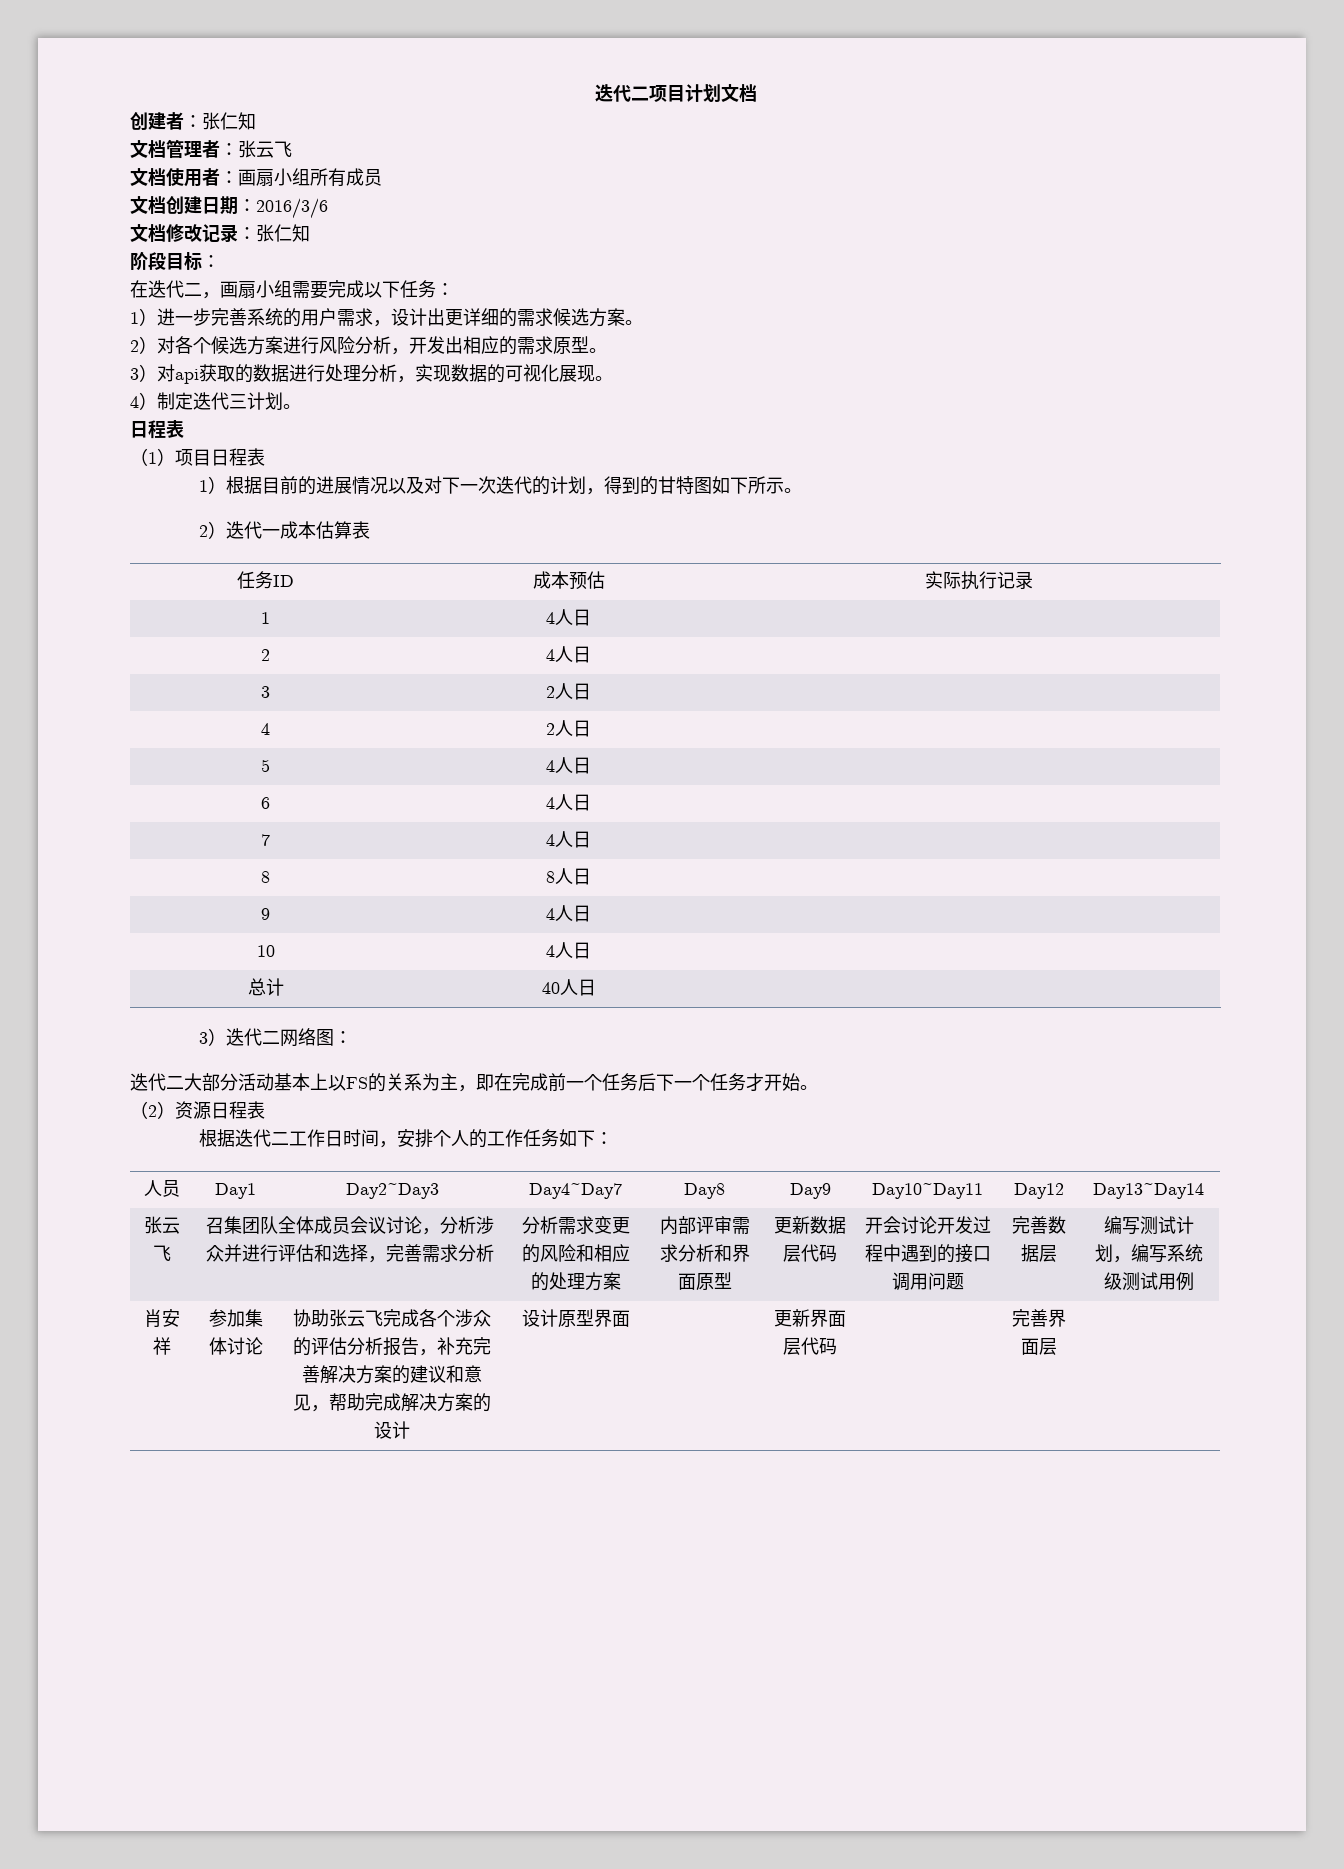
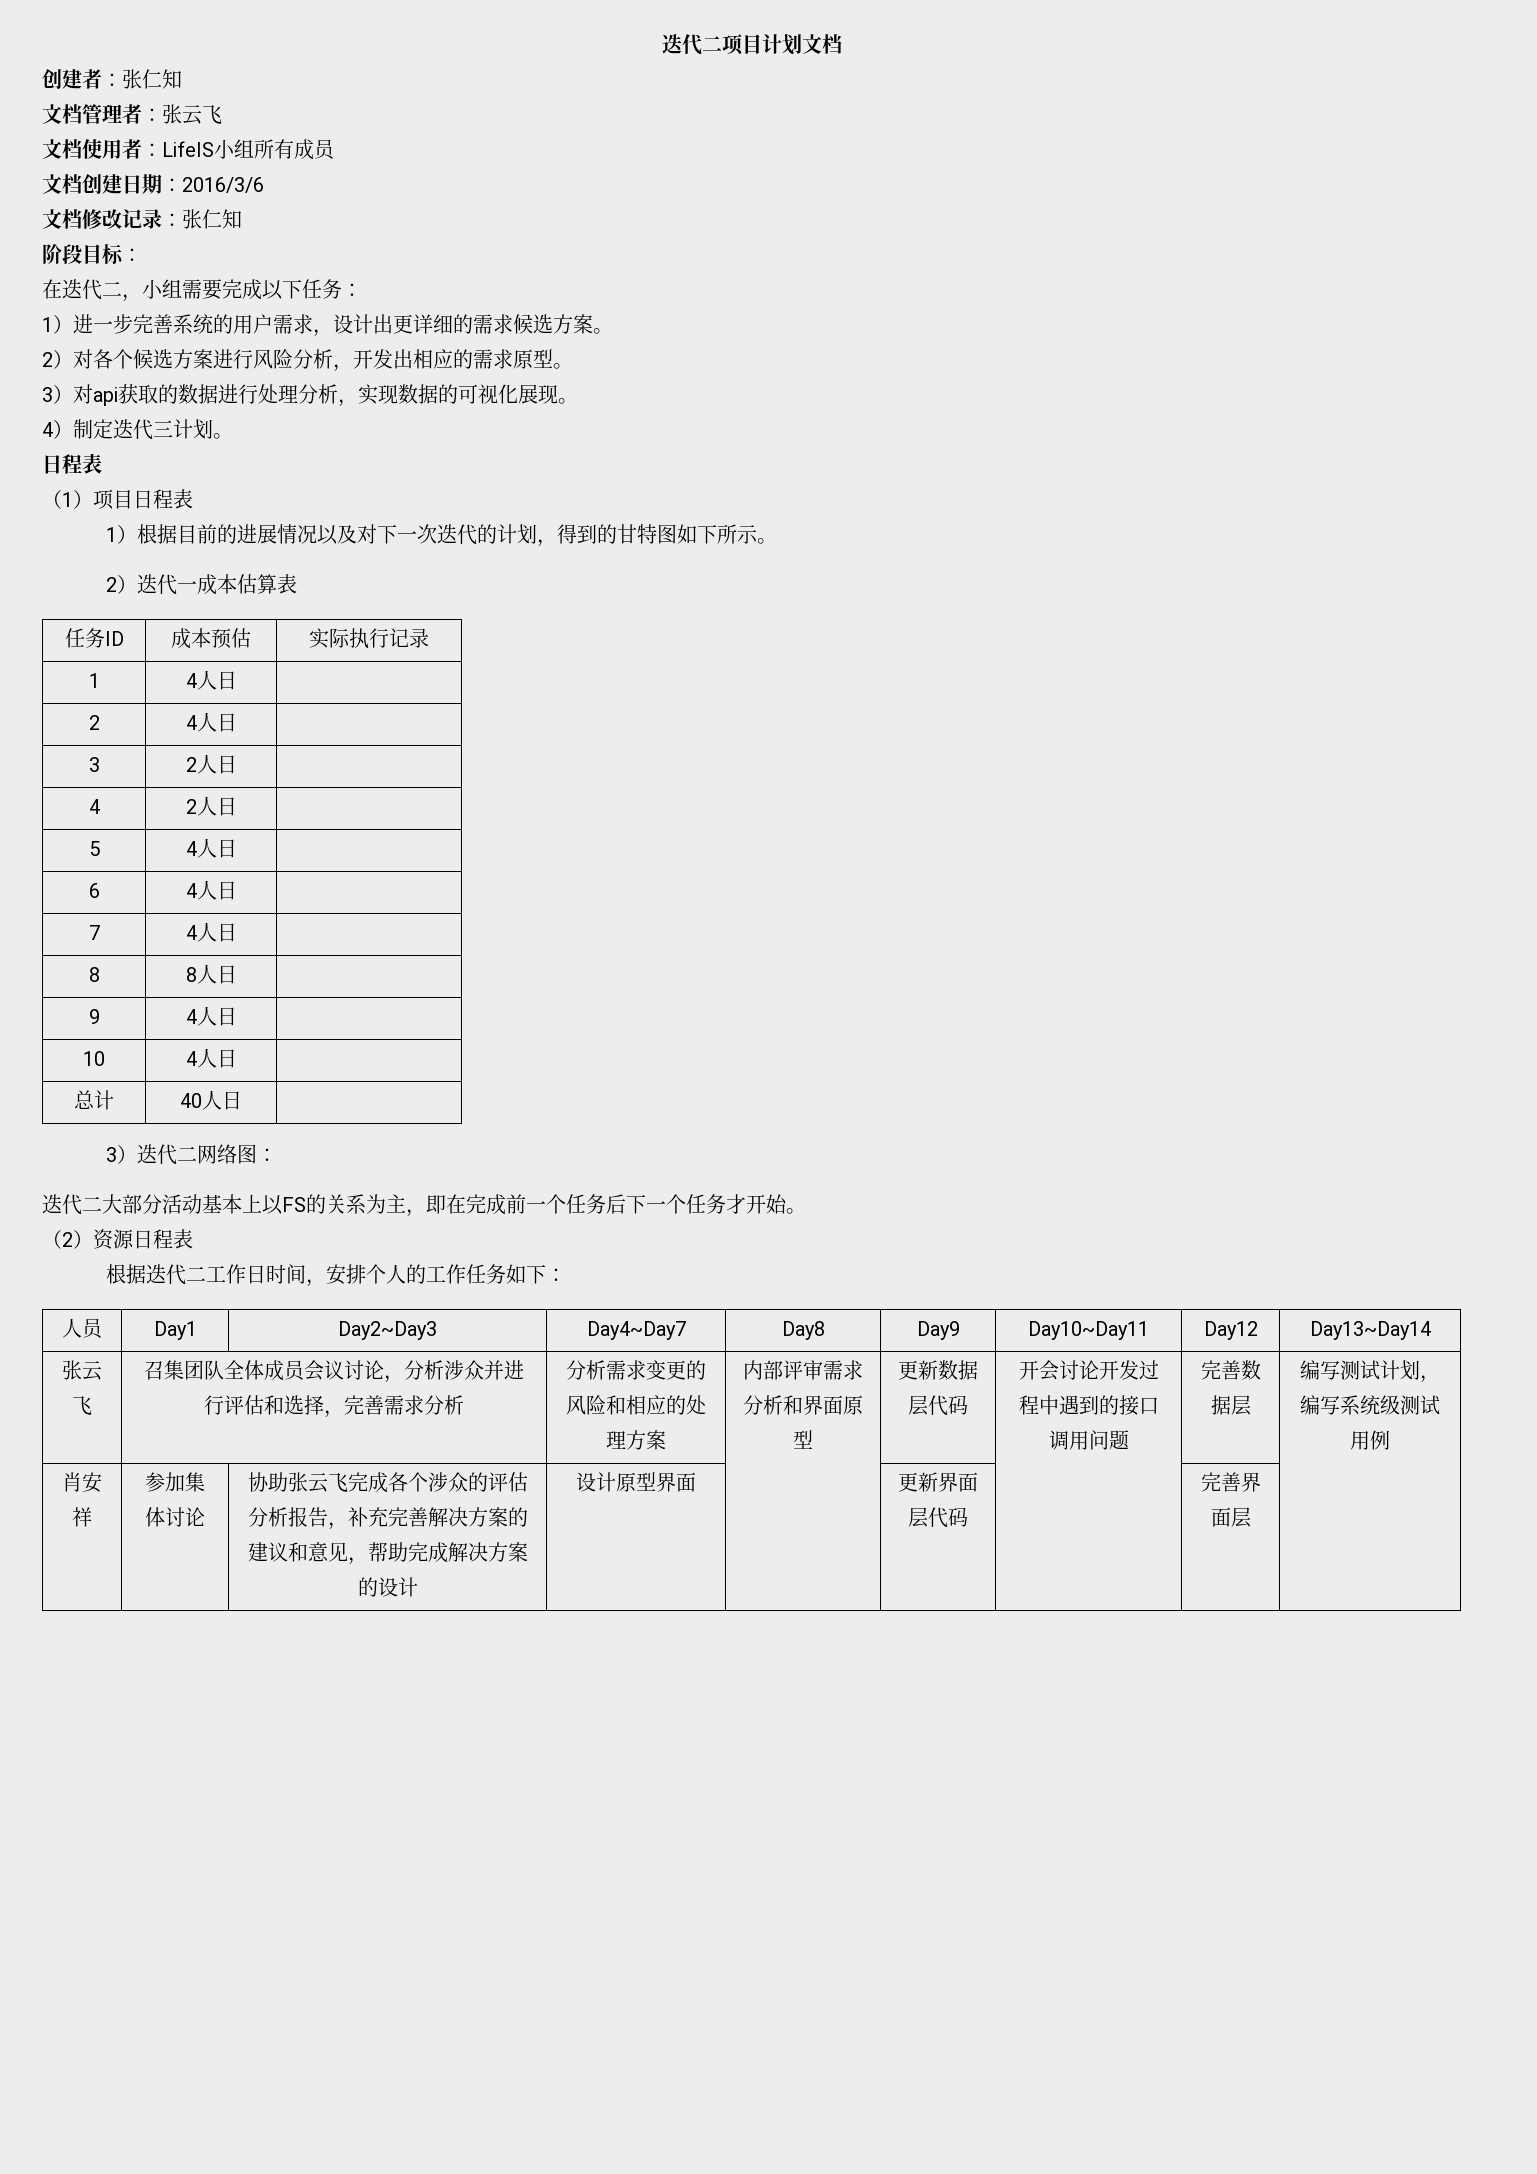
- 文档使用者：画扇小组所有成员
+ 文档使用者：LifeIS小组所有成员
- 在迭代二，画扇小组需要完成以下任务：
+ 在迭代二，小组需要完成以下任务：

